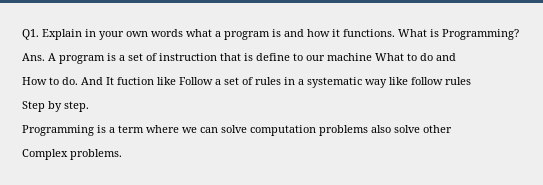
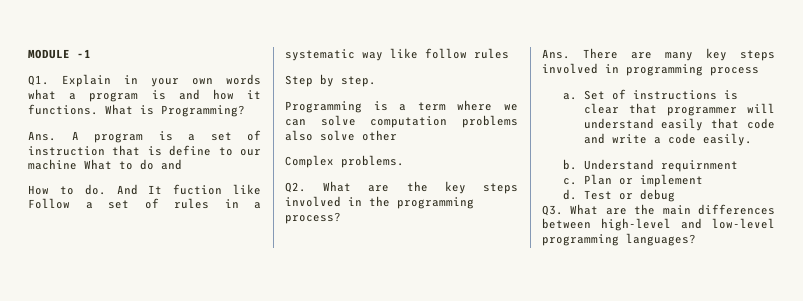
+ MODULE -1
+ Q2. What are the key steps involved in the programming process?
+ Ans. There are many key steps involved in programming process
+ a. Set of instructions is clear that programmer will understand easily that code and write a code easily.
+ b. Understand requirnment
+ c. Plan or implement
+ d. Test or debug
+ Q3. What are the main differences between high-level and low-level programming languages?

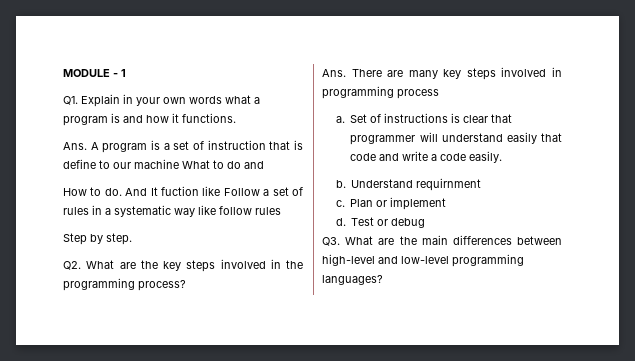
- MODULE -1
+ MODULE - 1
- What is Programming?
- Programming is a term where we can solve computation problems also solve other
- Complex problems.

